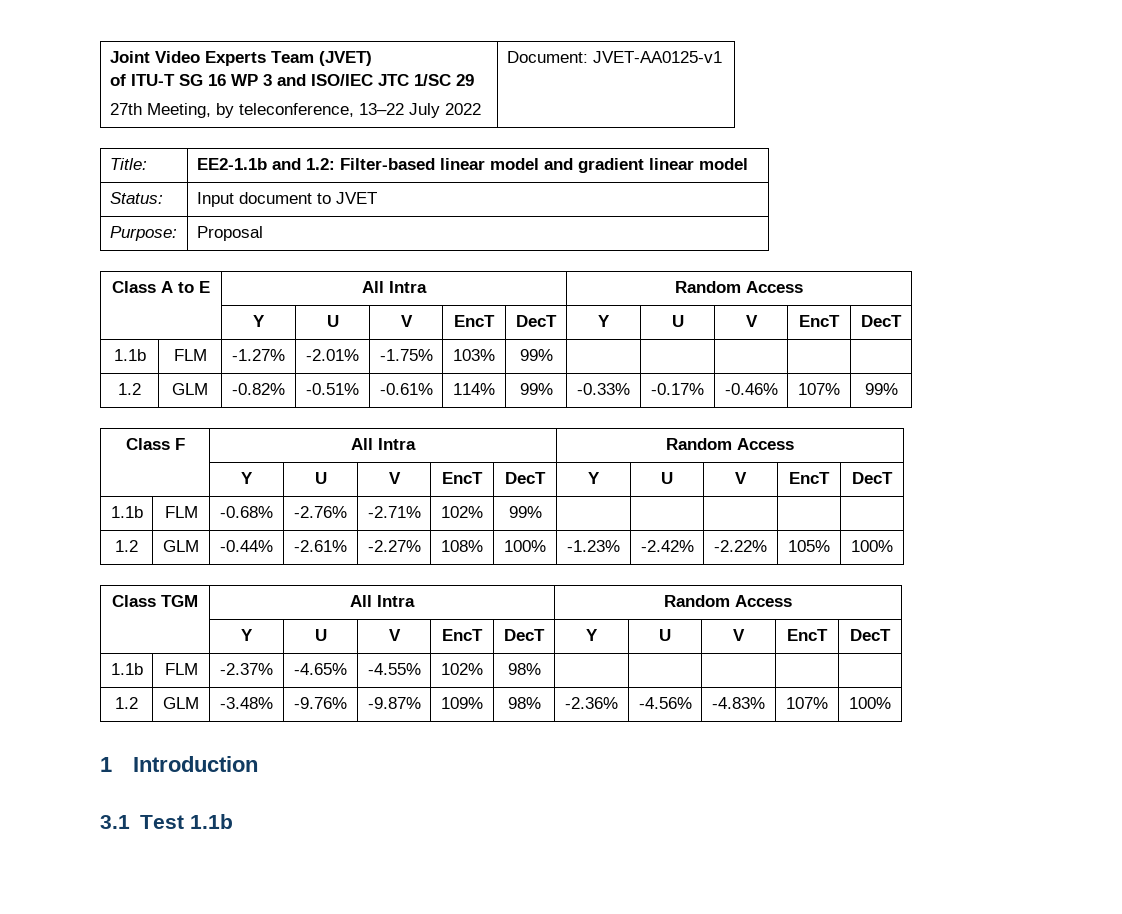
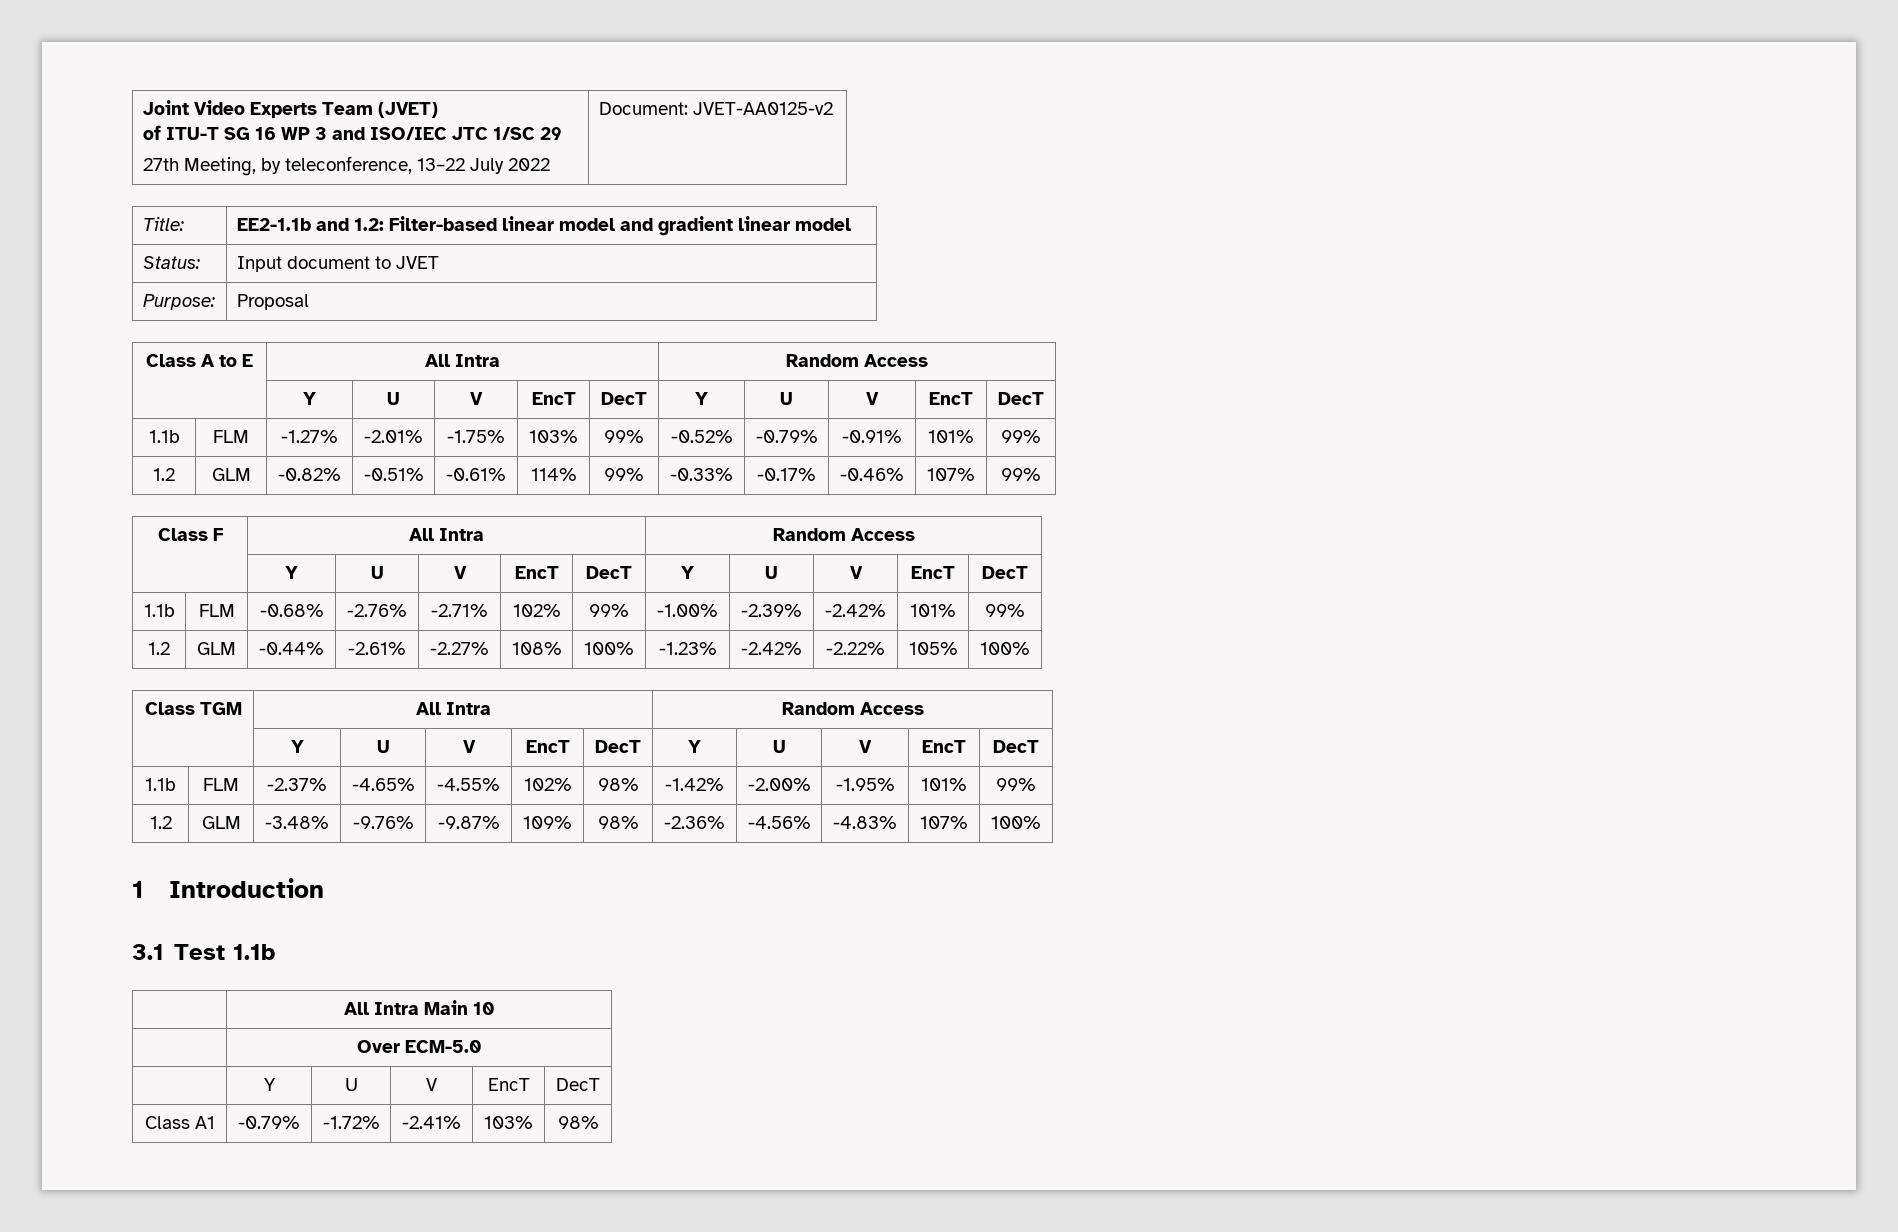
  Joint Video Experts Team (JVET)
  of ITU-T SG 16 WP 3 and ISO/IEC JTC 1/SC 29
- 27th Meeting, by teleconference, 13–22 July 2022 | Document: JVET-AA0125-v1
+ 27th Meeting, by teleconference, 13–22 July 2022 | Document: JVET-AA0125-v2
- 1.1b | FLM | -1.27% | -2.01% | -1.75% | 103% | 99% | | | | |
+ 1.1b | FLM | -1.27% | -2.01% | -1.75% | 103% | 99% | -0.52% | -0.79% | -0.91% | 101% | 99%
- 1.1b | FLM | -0.68% | -2.76% | -2.71% | 102% | 99% | | | | |
+ 1.1b | FLM | -0.68% | -2.76% | -2.71% | 102% | 99% | -1.00% | -2.39% | -2.42% | 101% | 99%
- 1.1b | FLM | -2.37% | -4.65% | -4.55% | 102% | 98% | | | | |
+ 1.1b | FLM | -2.37% | -4.65% | -4.55% | 102% | 98% | -1.42% | -2.00% | -1.95% | 101% | 99%
+ | All Intra Main 10
+ | Over ECM-5.0
+ | Y | U | V | EncT | DecT
+ Class A1 | -0.79% | -1.72% | -2.41% | 103% | 98%

